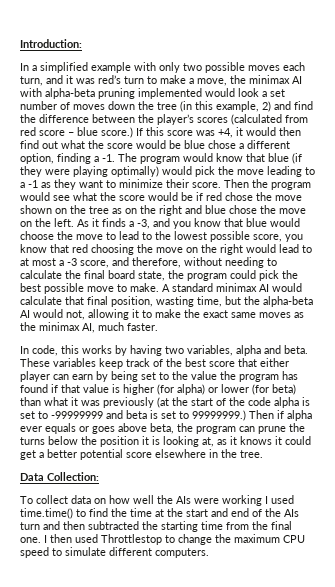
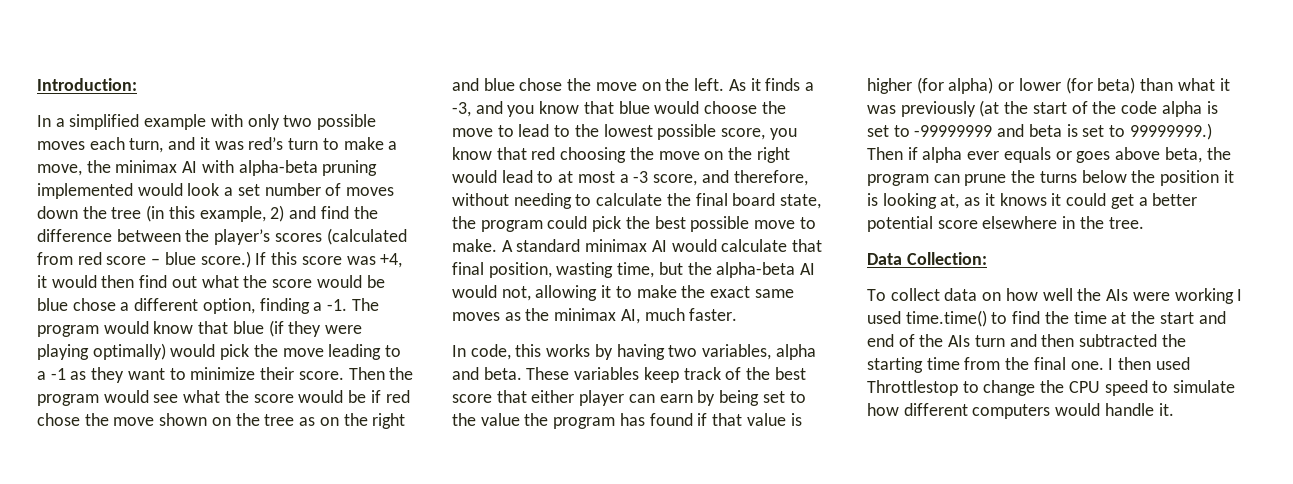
- I then used Throttlestop to change the maximum CPU speed to simulate different computers.
+ I then used Throttlestop to change the CPU speed to simulate how different computers would handle it.

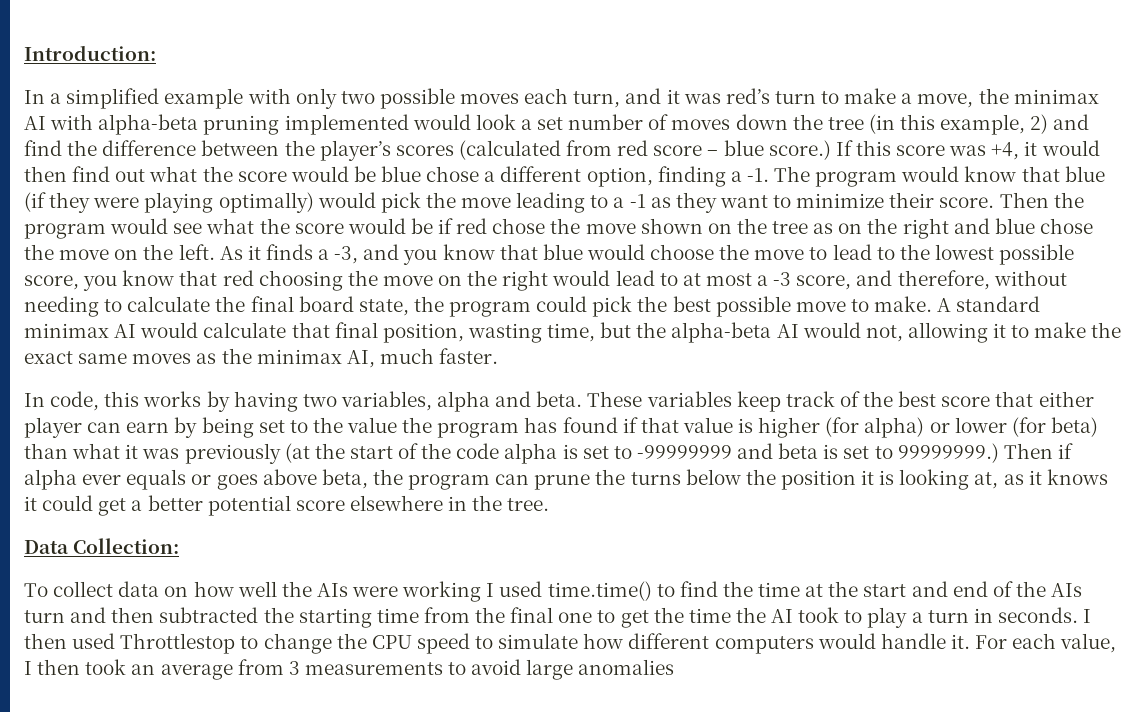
- To collect data on how well the AIs were working I used time.time() to find the time at the start and end of the AIs turn and then subtracted the starting time from the final one.
+ To collect data on how well the AIs were working I used time.time() to find the time at the start and end of the AIs turn and then subtracted the starting time from the final one to get the time the AI took to play a turn in seconds.
+ For each value, I then took an average from 3 measurements to avoid large anomalies

